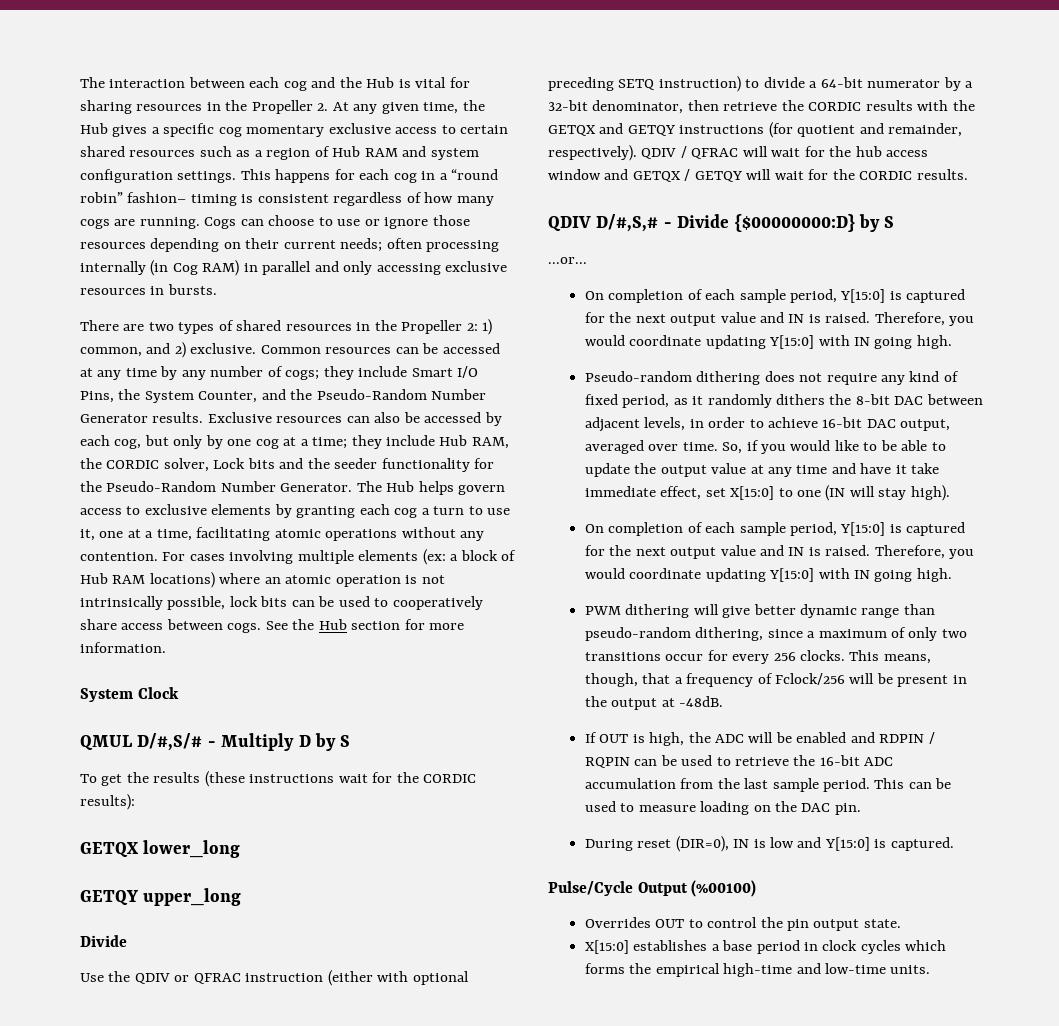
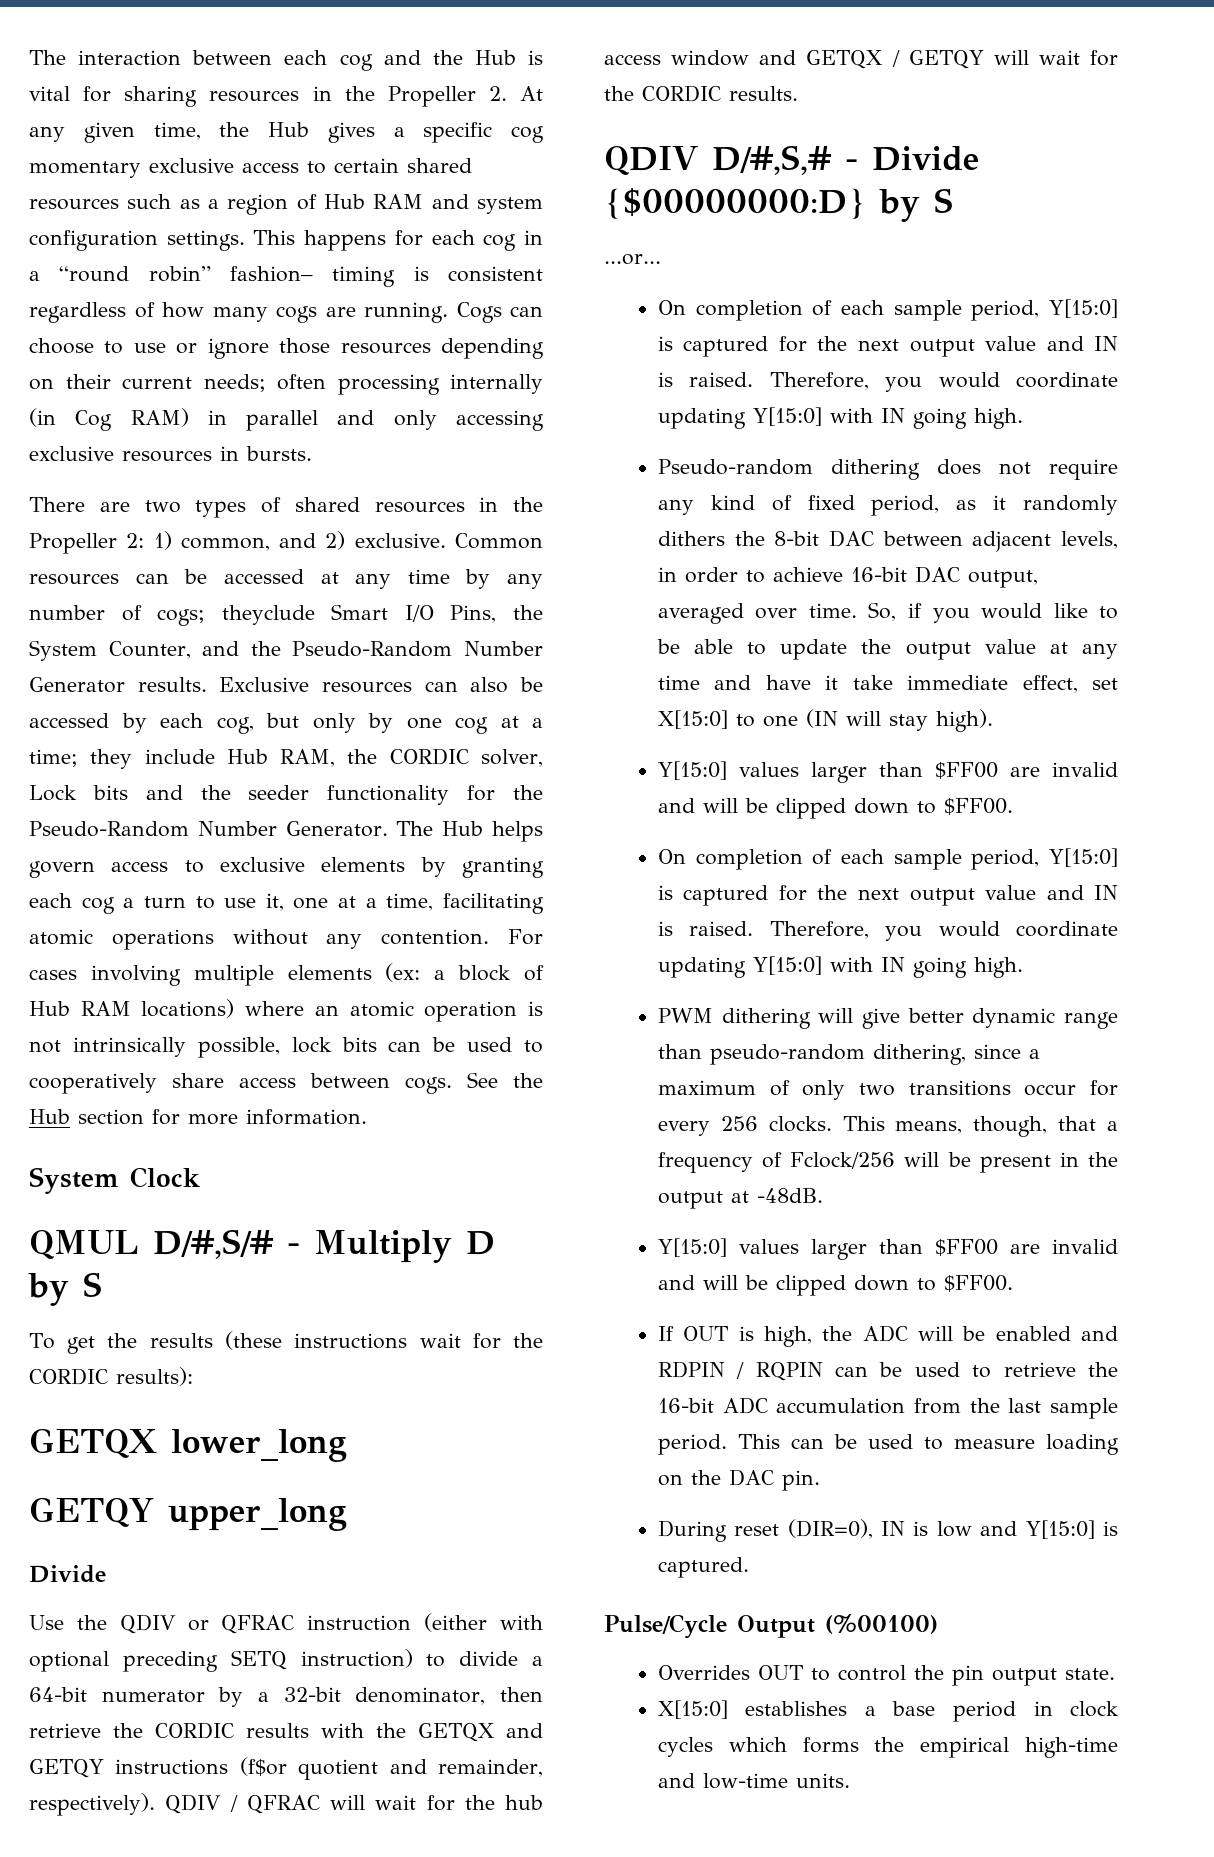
- Common resources can be accessed at any time by any number of cogs; they include Smart I/O Pins, the System Counter, and the Pseudo-Random Number Generator results.
+ Common resources can be accessed at any time by any number of cogs; theyclude Smart I/O Pins, the System Counter, and the Pseudo-Random Number Generator results.
- Use the QDIV or QFRAC instruction (either with optional preceding SETQ instruction) to divide a 64-bit numerator by a 32-bit denominator, then retrieve the CORDIC results with the GETQX and GETQY instructions (for quotient and remainder, respectively).
+ Use the QDIV or QFRAC instruction (either with optional preceding SETQ instruction) to divide a 64-bit numerator by a 32-bit denominator, then retrieve the CORDIC results with the GETQX and GETQY instructions (f$or quotient and remainder, respectively).
  So, if you would like to be able to update the output value at any time and have it take immediate effect, set X[15:0] to one (IN will stay high).
+ Y[15:0] values larger than $FF00 are invalid and will be clipped down to $FF00.
  This means, though, that a frequency of Fclock/256 will be present in the output at -48dB.
+ Y[15:0] values larger than $FF00 are invalid and will be clipped down to $FF00.

